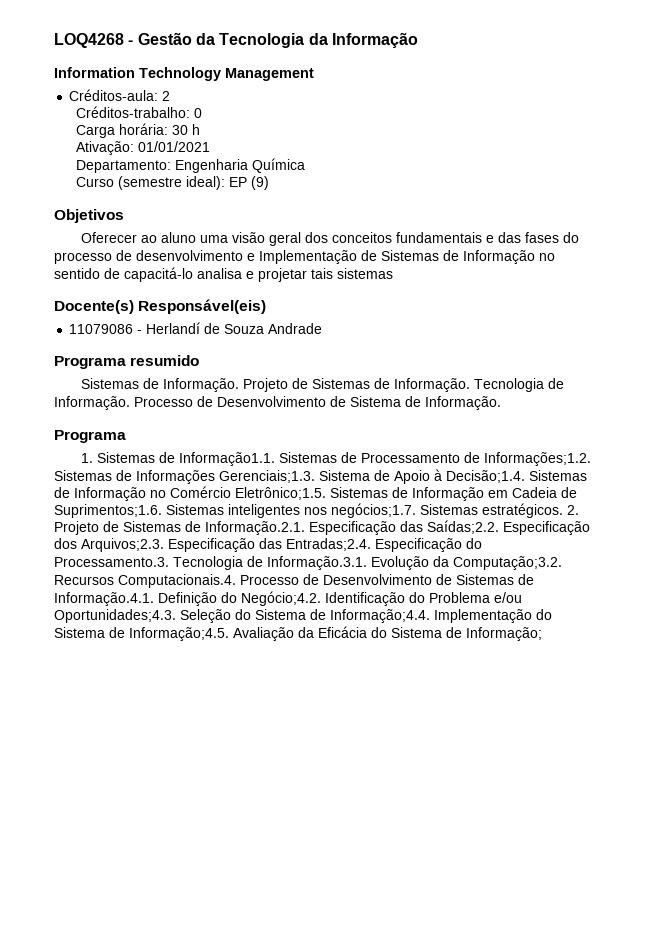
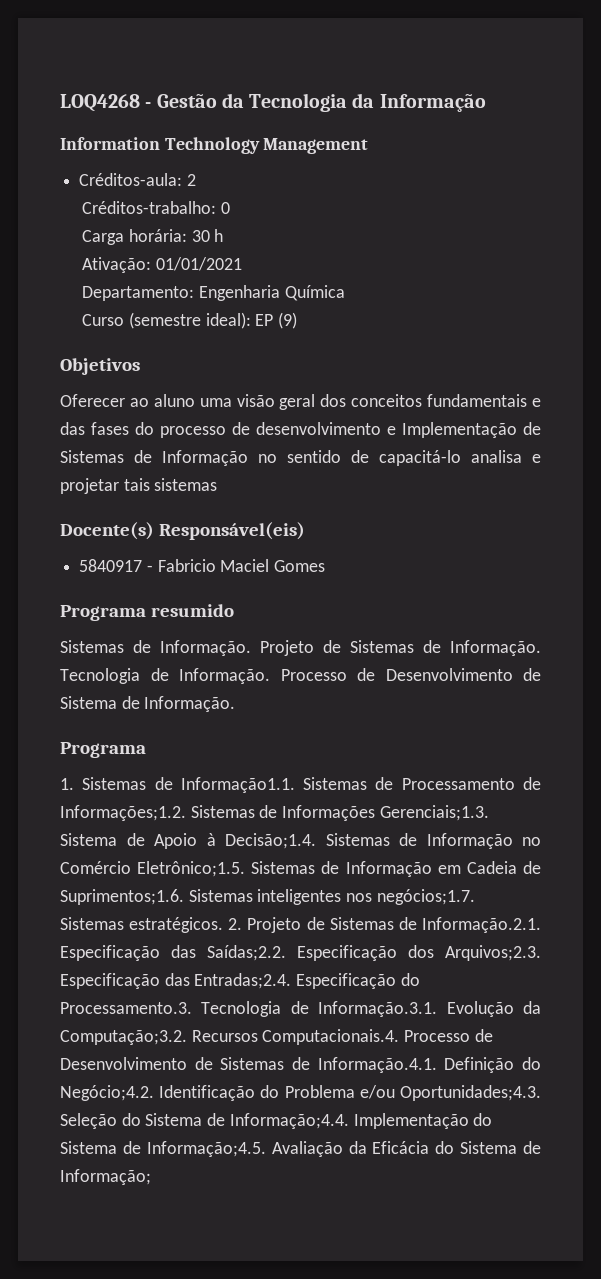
- 11079086 - Herlandí de Souza Andrade
+ 5840917 - Fabricio Maciel Gomes

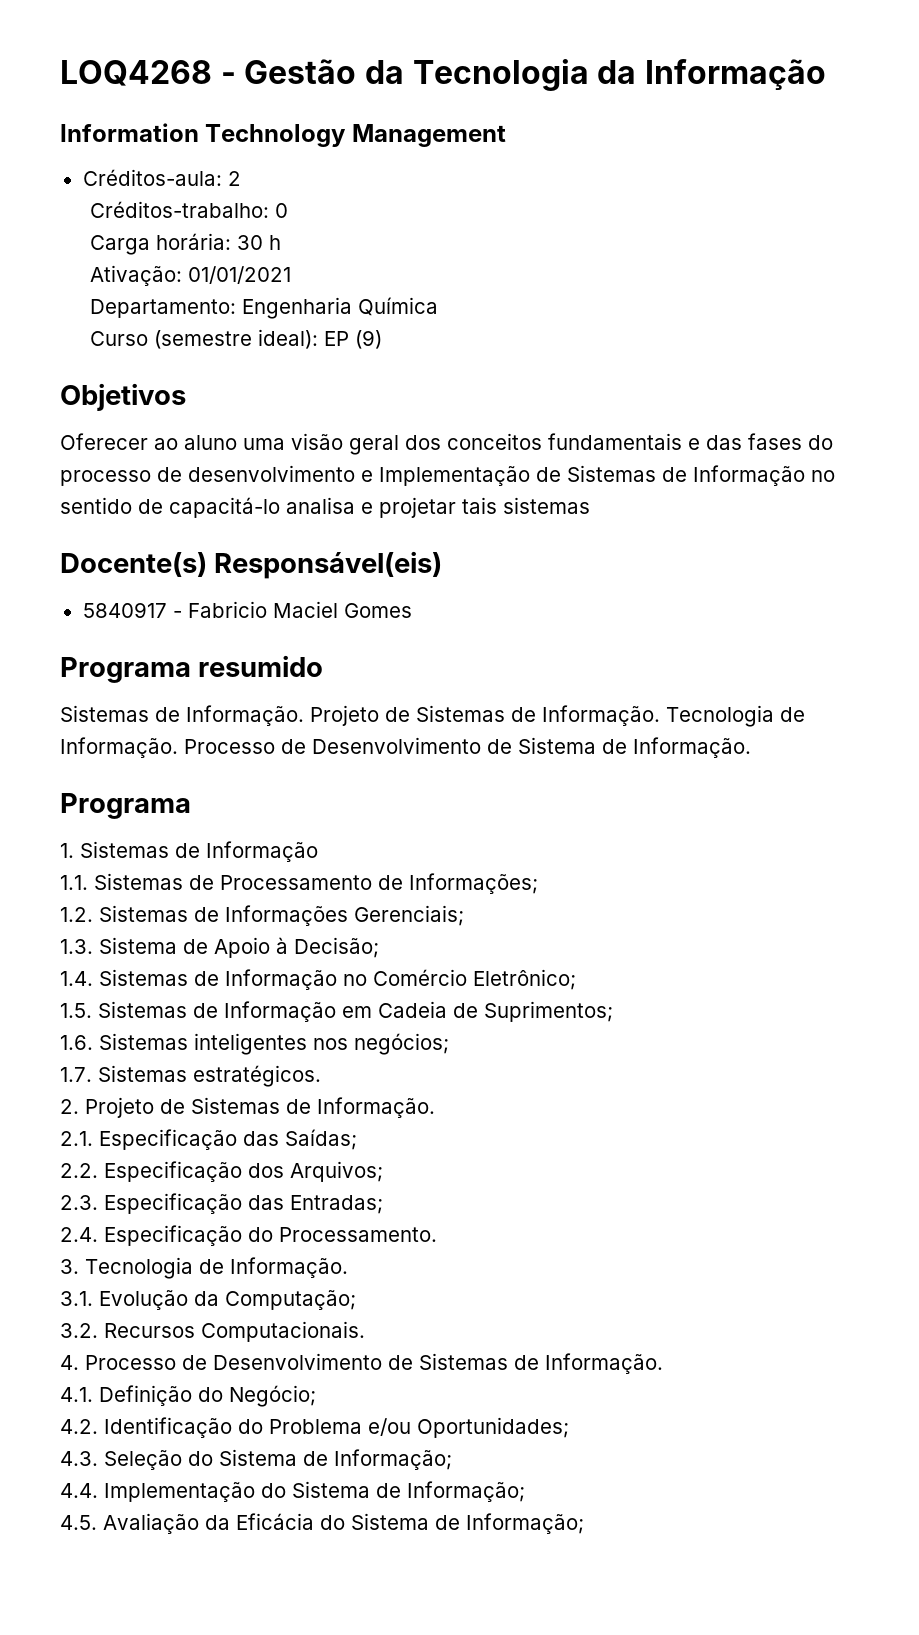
- 1. Sistemas de Informação1.1. Sistemas de Processamento de Informações;1.2. Sistemas de Informações Gerenciais;1.3. Sistema de Apoio à Decisão;1.4. Sistemas de Informação no Comércio Eletrônico;1.5. Sistemas de Informação em Cadeia de Suprimentos;1.6. Sistemas inteligentes nos negócios;1.7. Sistemas estratégicos. 2. Projeto de Sistemas de Informação.2.1. Especificação das Saídas;2.2. Especificação dos Arquivos;2.3. Especificação das Entradas;2.4. Especificação do Processamento.3. Tecnologia de Informação.3.1. Evolução da Computação;3.2. Recursos Computacionais.4. Processo de Desenvolvimento de Sistemas de Informação.4.1. Definição do Negócio;4.2. Identificação do Problema e/ou Oportunidades;4.3. Seleção do Sistema de Informação;4.4. Implementação do Sistema de Informação;4.5. Avaliação da Eficácia do Sistema de Informação;
+ 1. Sistemas de Informação
+ 1.1. Sistemas de Processamento de Informações;
+ 1.2. Sistemas de Informações Gerenciais;
+ 1.3. Sistema de Apoio à Decisão;
+ 1.4. Sistemas de Informação no Comércio Eletrônico;
+ 1.5. Sistemas de Informação em Cadeia de Suprimentos;
+ 1.6. Sistemas inteligentes nos negócios;
+ 1.7. Sistemas estratégicos.
+ 2. Projeto de Sistemas de Informação.
+ 2.1. Especificação das Saídas;
+ 2.2. Especificação dos Arquivos;
+ 2.3. Especificação das Entradas;
+ 2.4. Especificação do Processamento.
+ 3. Tecnologia de Informação.
+ 3.1. Evolução da Computação;
+ 3.2. Recursos Computacionais.
+ 4. Processo de Desenvolvimento de Sistemas de Informação.
+ 4.1. Definição do Negócio;
+ 4.2. Identificação do Problema e/ou Oportunidades;
+ 4.3. Seleção do Sistema de Informação;
+ 4.4. Implementação do Sistema de Informação;
+ 4.5. Avaliação da Eficácia do Sistema de Informação;

